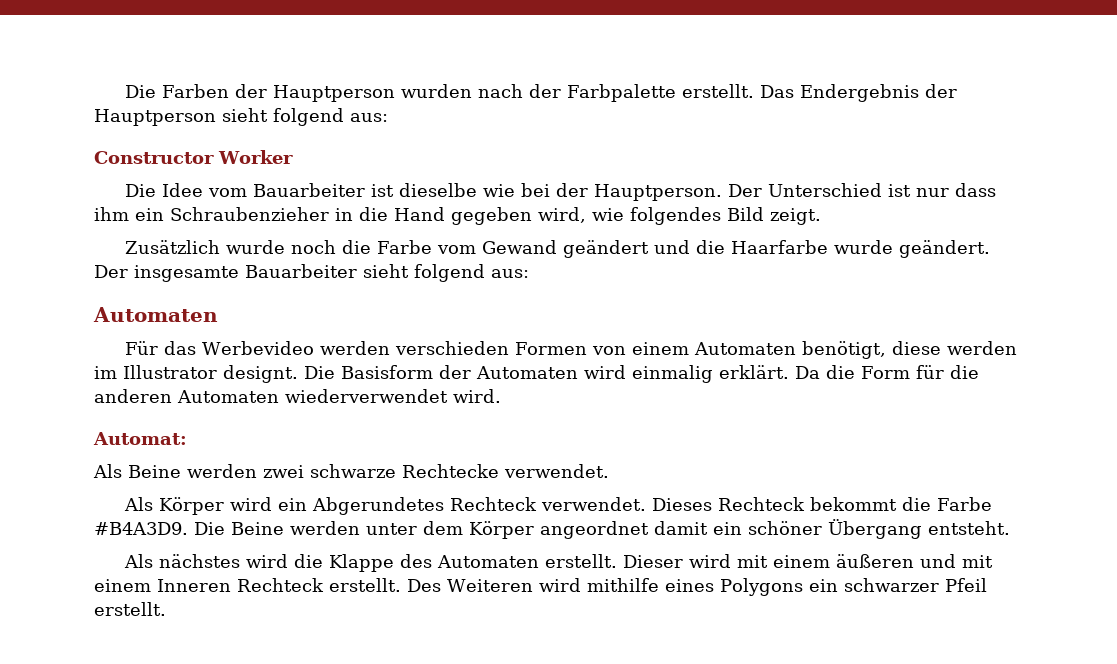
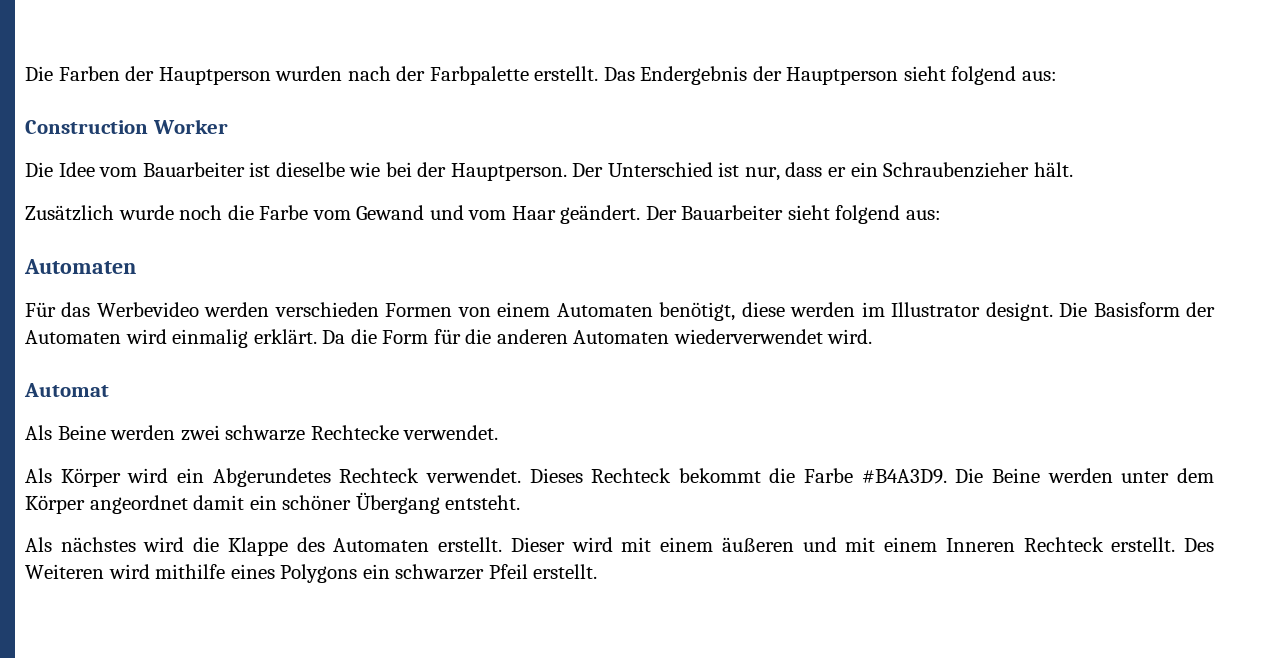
- Constructor Worker
+ Construction Worker
- Der Unterschied ist nur dass ihm ein Schraubenzieher in die Hand gegeben wird, wie folgendes Bild zeigt.
+ Der Unterschied ist nur, dass er ein Schraubenzieher hält.
- Zusätzlich wurde noch die Farbe vom Gewand geändert und die Haarfarbe wurde geändert.
+ Zusätzlich wurde noch die Farbe vom Gewand und vom Haar geändert.
- Der insgesamte Bauarbeiter sieht folgend aus:
+ Der Bauarbeiter sieht folgend aus:
- Automat:
+ Automat

